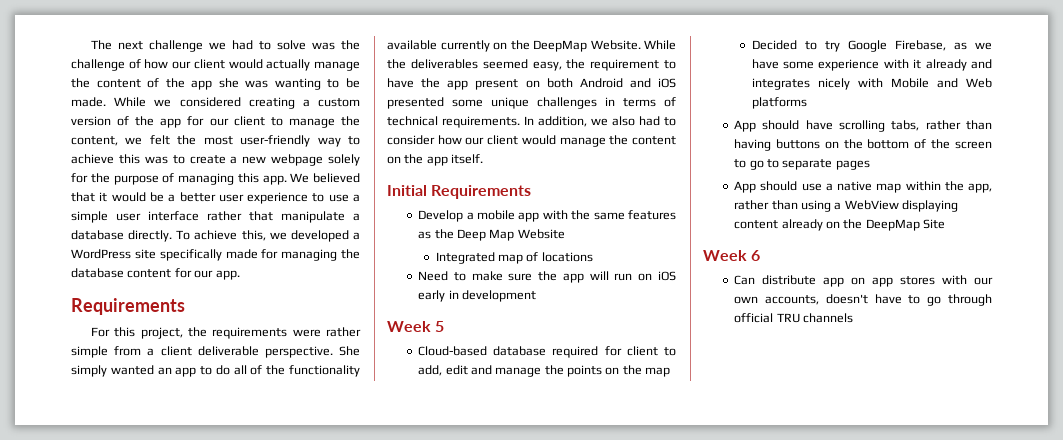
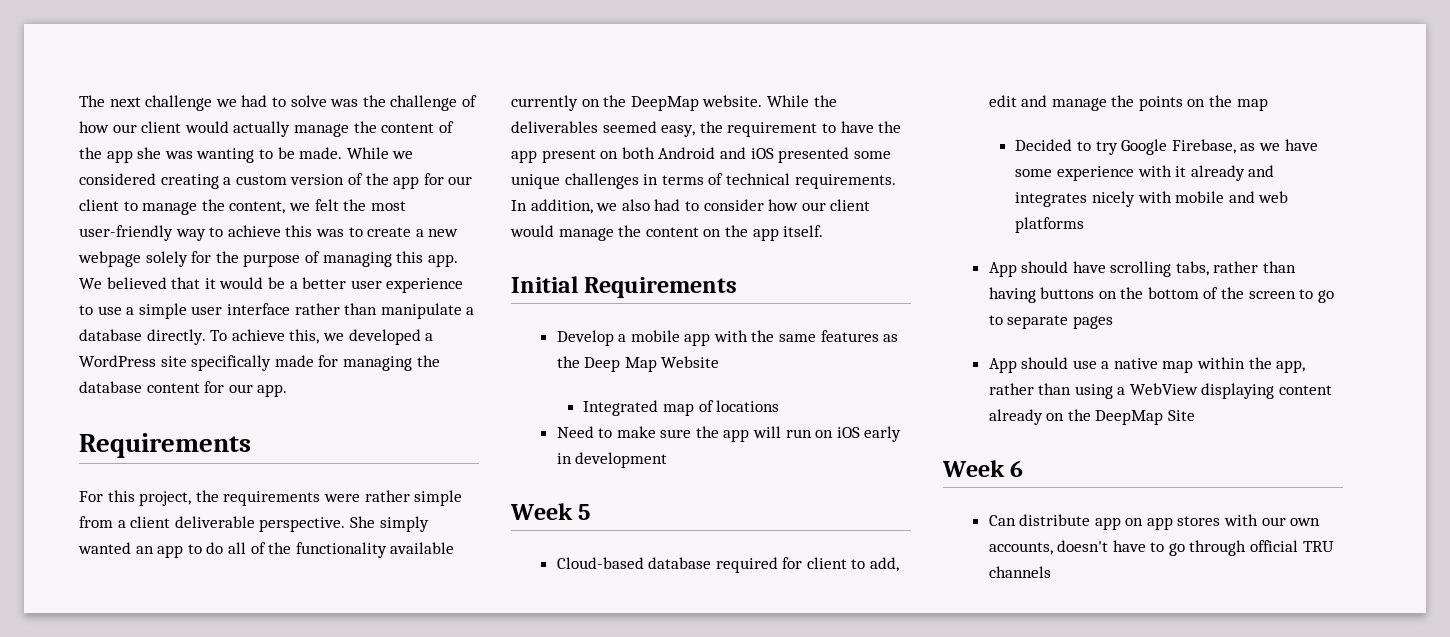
- We believed that it would be a better user experience to use a simple user interface rather that manipulate a database directly.
+ We believed that it would be a better user experience to use a simple user interface rather than manipulate a database directly.
- She simply wanted an app to do all of the functionality available currently on the DeepMap Website.
+ She simply wanted an app to do all of the functionality available currently on the DeepMap website.
- Decided to try Google Firebase, as we have some experience with it already and integrates nicely with Mobile and Web platforms
+ Decided to try Google Firebase, as we have some experience with it already and integrates nicely with mobile and web platforms

